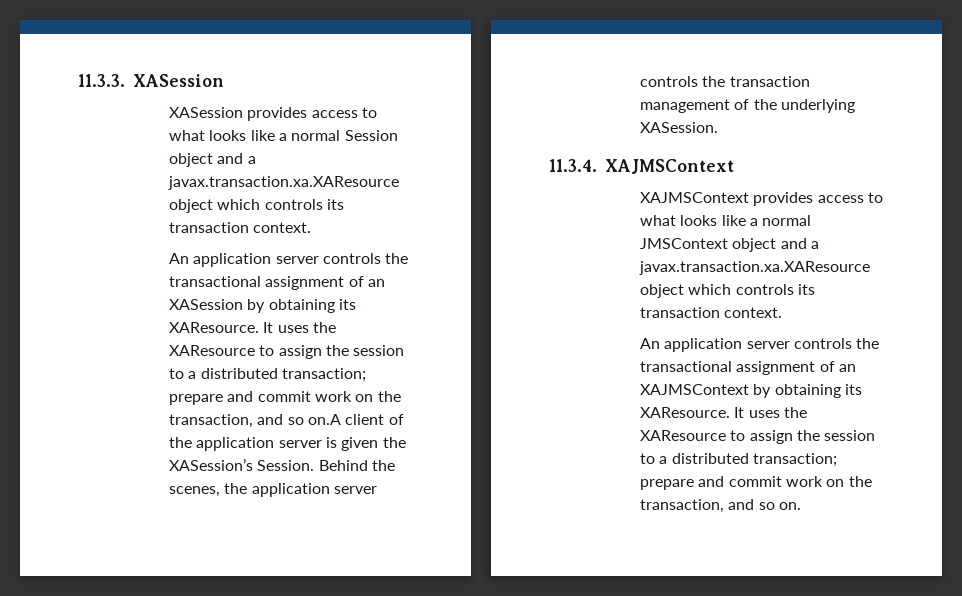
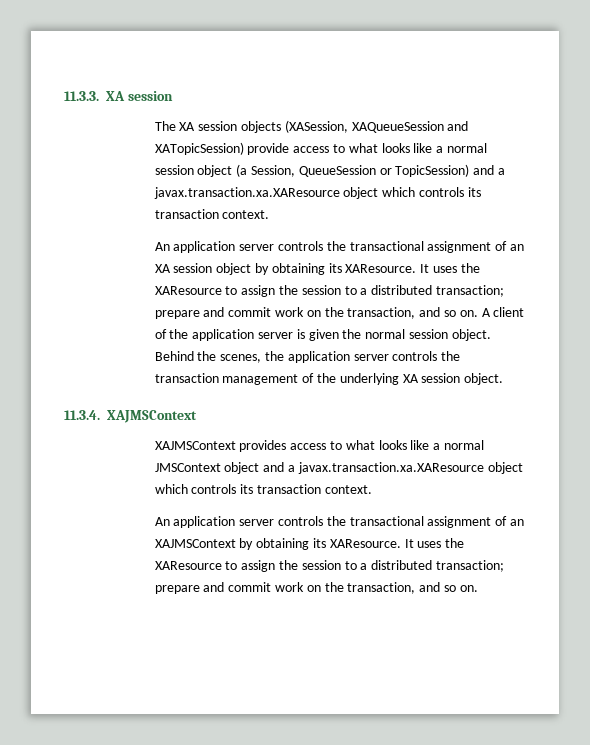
- 11.3.3. XASession
- XASession provides access to what looks like a normal Session object and a javax.transaction.xa.XAResource object which controls its transaction context.
+ 11.3.3. XA session
+ The XA session objects (XASession, XAQueueSession and XATopicSession) provide access to what looks like a normal session object (a Session, QueueSession or TopicSession) and a javax.transaction.xa.XAResource object which controls its transaction context.
- An application server controls the transactional assignment of an XASession by obtaining its XAResource.
+ An application server controls the transactional assignment of an XA session object by obtaining its XAResource.
- It uses the XAResource to assign the session to a distributed transaction; prepare and commit work on the transaction, and so on.A client of the application server is given the XASession’s Session.
+ It uses the XAResource to assign the session to a distributed transaction; prepare and commit work on the transaction, and so on. A client of the application server is given the normal session object.
- Behind the scenes, the application server controls the transaction management of the underlying XASession.
+ Behind the scenes, the application server controls the transaction management of the underlying XA session object.

